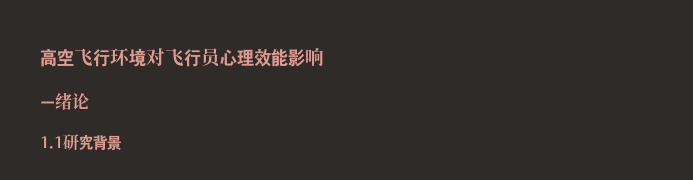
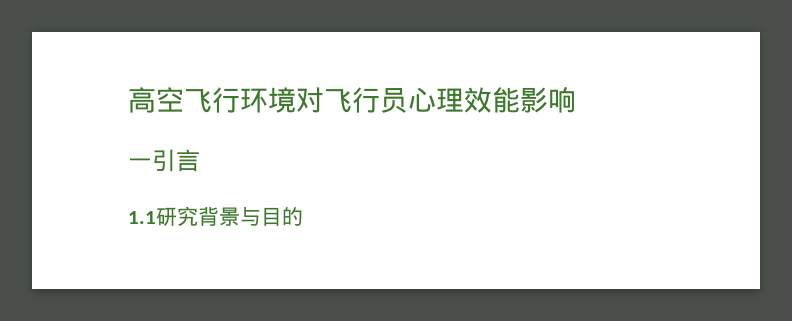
- 一绪论
+ 一引言
- 1.1研究背景
+ 1.1研究背景与目的

